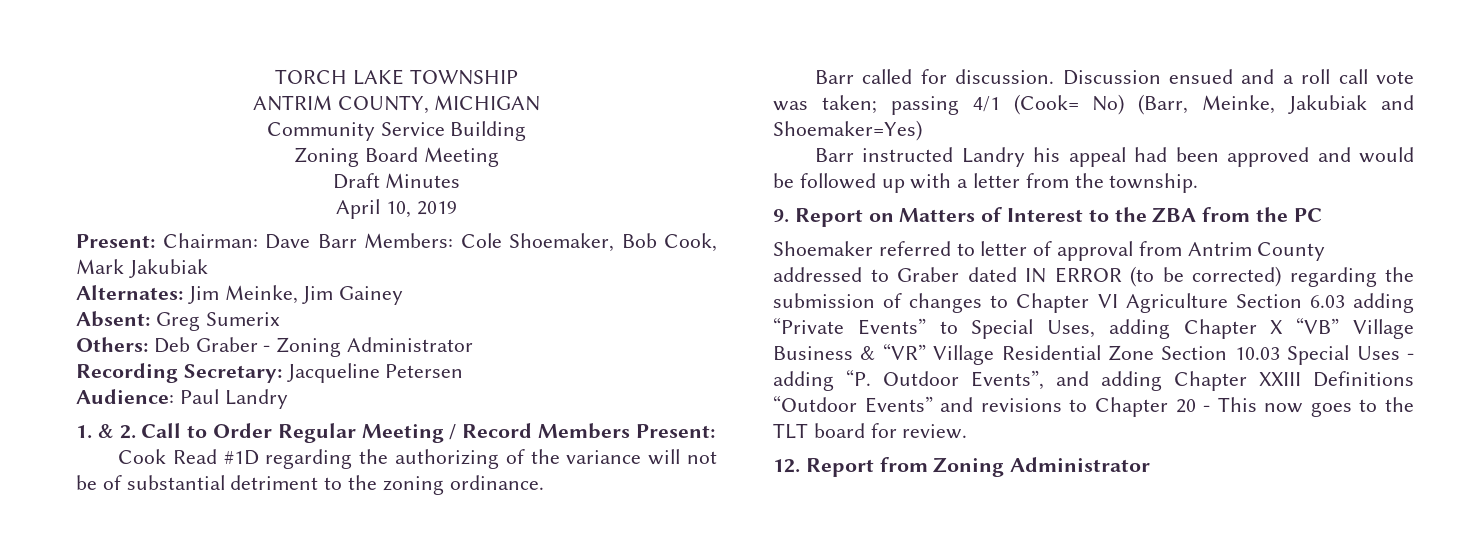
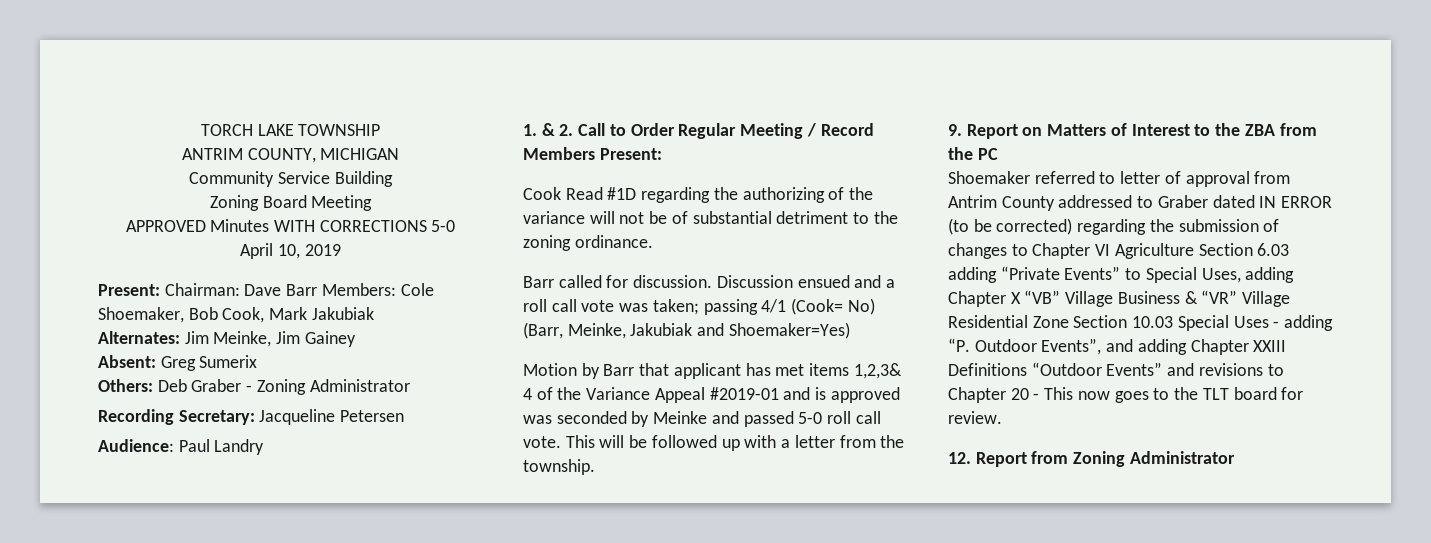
- Draft Minutes
+ APPROVED Minutes WITH CORRECTIONS 5-0
- Barr instructed Landry his appeal had been approved and would be followed up with a letter from the township.
+ Motion by Barr that applicant has met items 1,2,3& 4 of the Variance Appeal #2019-01 and is approved was seconded by Meinke and passed 5-0 roll call vote. This will be followed up with a letter from the township.

